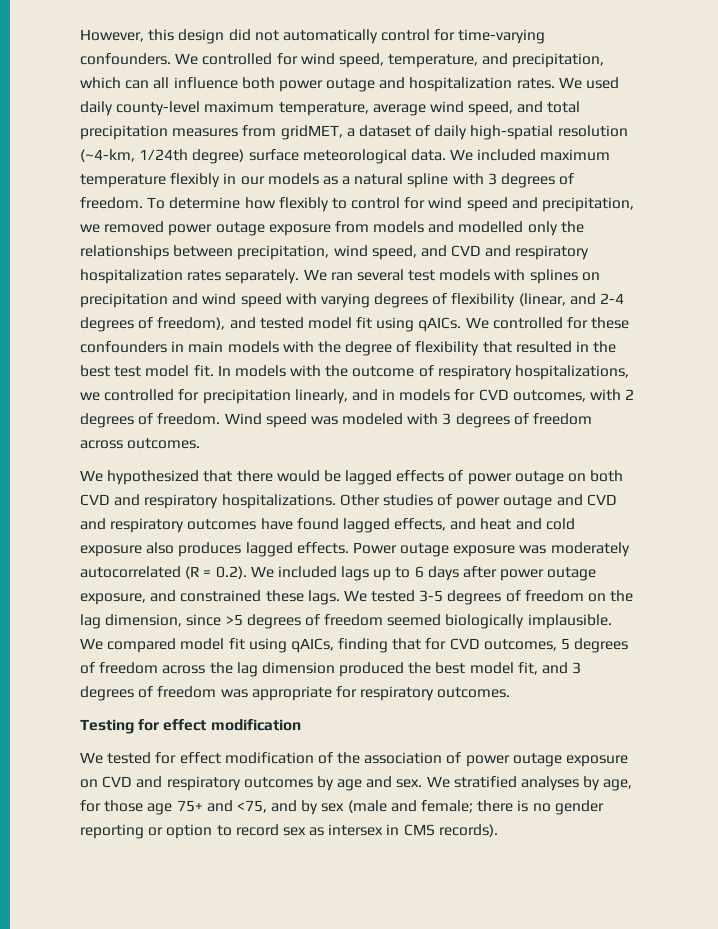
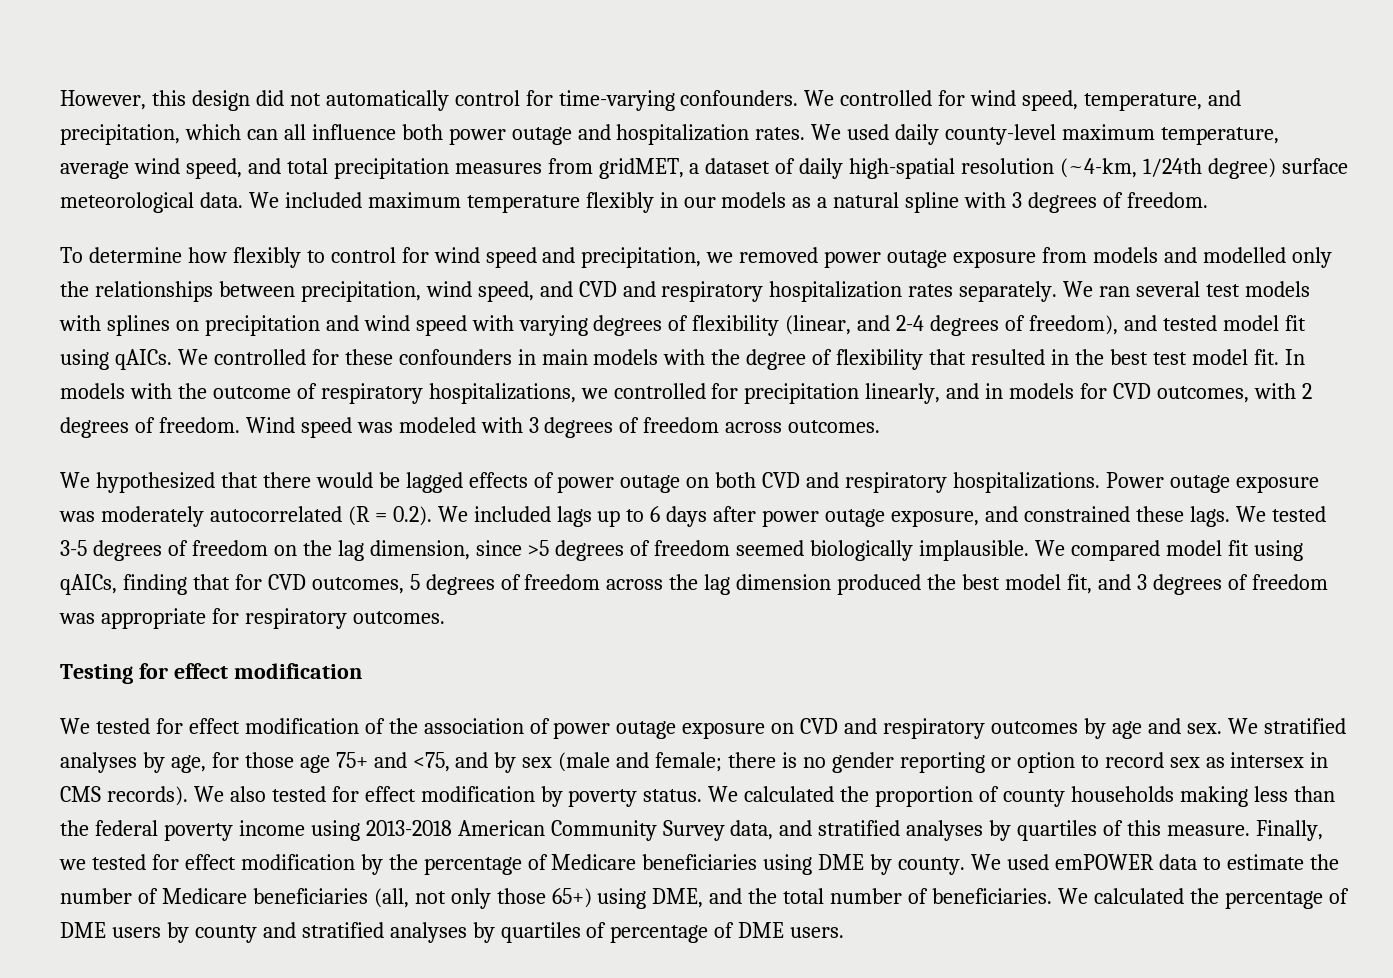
- We included maximum temperature flexibly in our models as a natural spline with 3 degrees of freedom. To determine how flexibly to control for wind speed and precipitation, we removed power outage exposure from models and modelled only the relationships between precipitation, wind speed, and CVD and respiratory hospitalization rates separately.
+ We included maximum temperature flexibly in our models as a natural spline with 3 degrees of freedom.
+ To determine how flexibly to control for wind speed and precipitation, we removed power outage exposure from models and modelled only the relationships between precipitation, wind speed, and CVD and respiratory hospitalization rates separately.
- Other studies of power outage and CVD and respiratory outcomes have found lagged effects, and heat and cold exposure also produces lagged effects.
+ We also tested for effect modification by poverty status. We calculated the proportion of county households making less than the federal poverty income using 2013-2018 American Community Survey data, and stratified analyses by quartiles of this measure. Finally, we tested for effect modification by the percentage of Medicare beneficiaries using DME by county. We used emPOWER data to estimate the number of Medicare beneficiaries (all, not only those 65+) using DME, and the total number of beneficiaries. We calculated the percentage of DME users by county and stratified analyses by quartiles of percentage of DME users.

